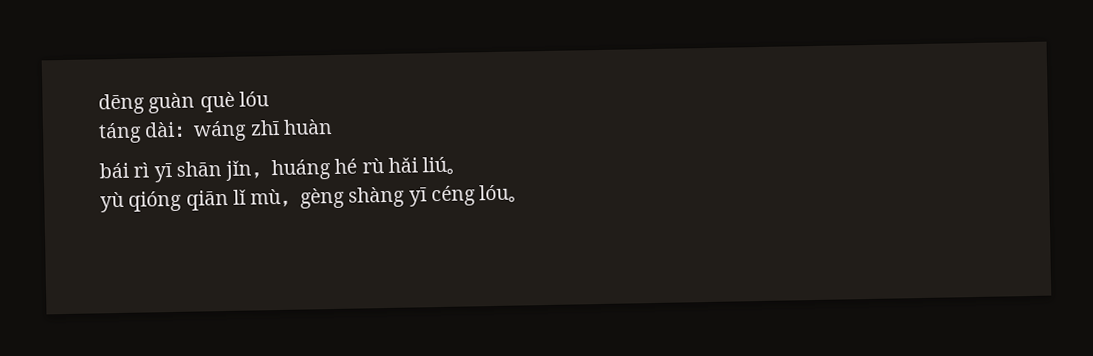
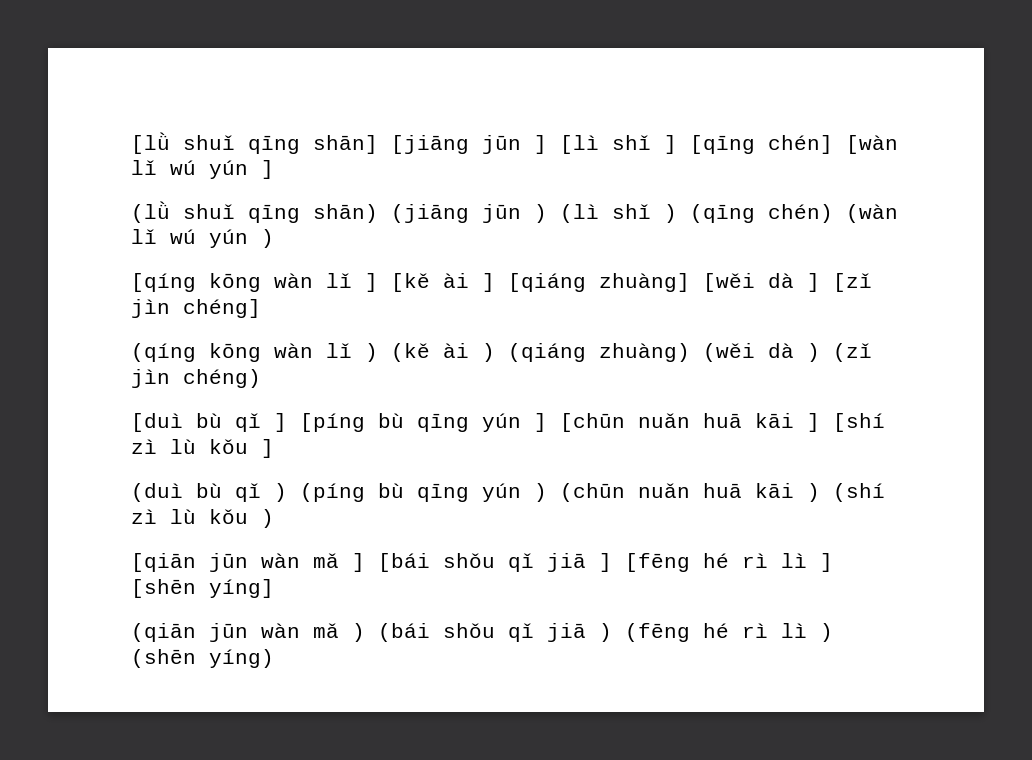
- dēng guàn què lóu
- táng dài：wáng zhī huàn
- bái rì yī shān jǐn，huáng hé rù hǎi liú。
- yù qióng qiān lǐ mù，gèng shàng yī céng lóu。
+ [lǜ shuǐ qīng shān] [jiāng jūn ] [lì shǐ ] [qīng chén] [wàn lǐ wú yún ]
+ (lǜ shuǐ qīng shān) (jiāng jūn ) (lì shǐ ) (qīng chén) (wàn lǐ wú yún )
+ [qíng kōng wàn lǐ ] [kě ài ] [qiáng zhuàng] [wěi dà ] [zǐ jìn chéng]
+ (qíng kōng wàn lǐ ) (kě ài ) (qiáng zhuàng) (wěi dà ) (zǐ jìn chéng)
+ [duì bù qǐ ] [píng bù qīng yún ] [chūn nuǎn huā kāi ] [shí zì lù kǒu ]
+ (duì bù qǐ ) (píng bù qīng yún ) (chūn nuǎn huā kāi ) (shí zì lù kǒu )
+ [qiān jūn wàn mǎ ] [bái shǒu qǐ jiā ] [fēng hé rì lì ] [shēn yíng]
+ (qiān jūn wàn mǎ ) (bái shǒu qǐ jiā ) (fēng hé rì lì ) (shēn yíng)

